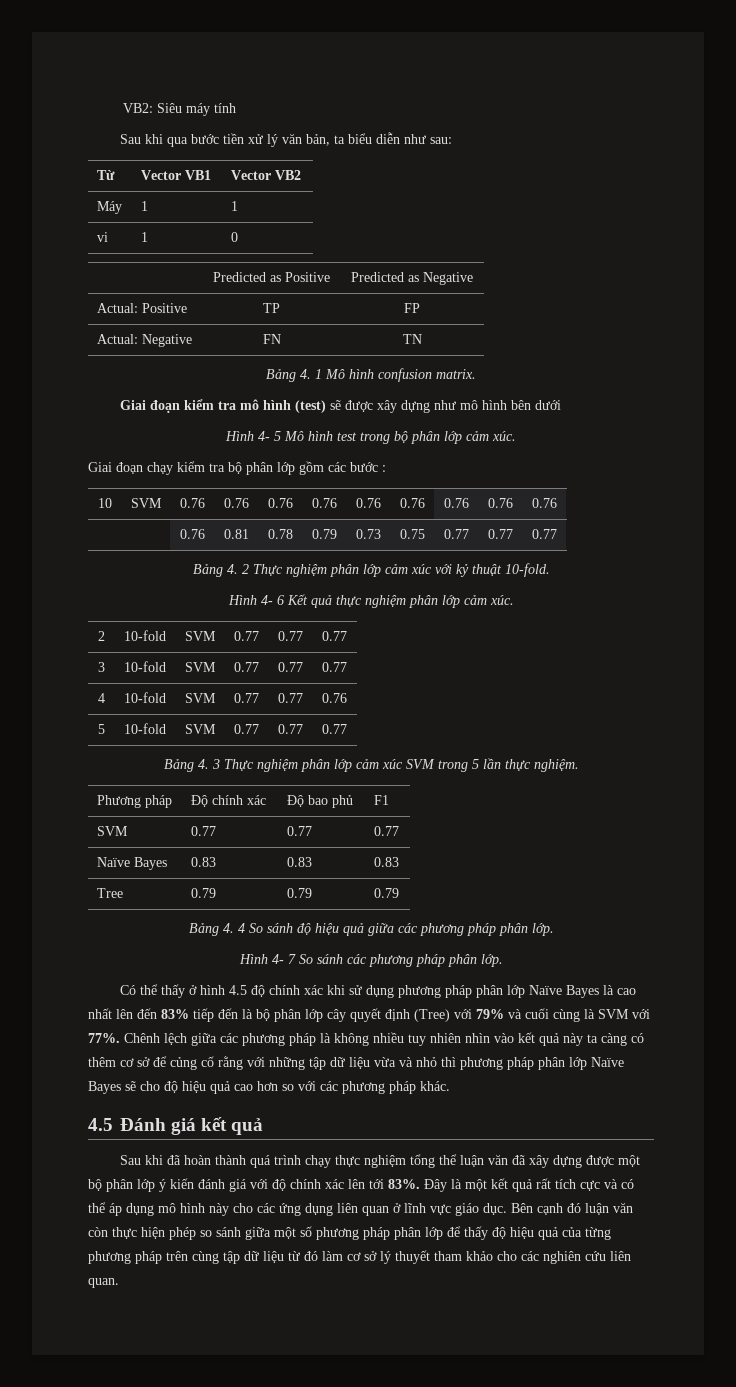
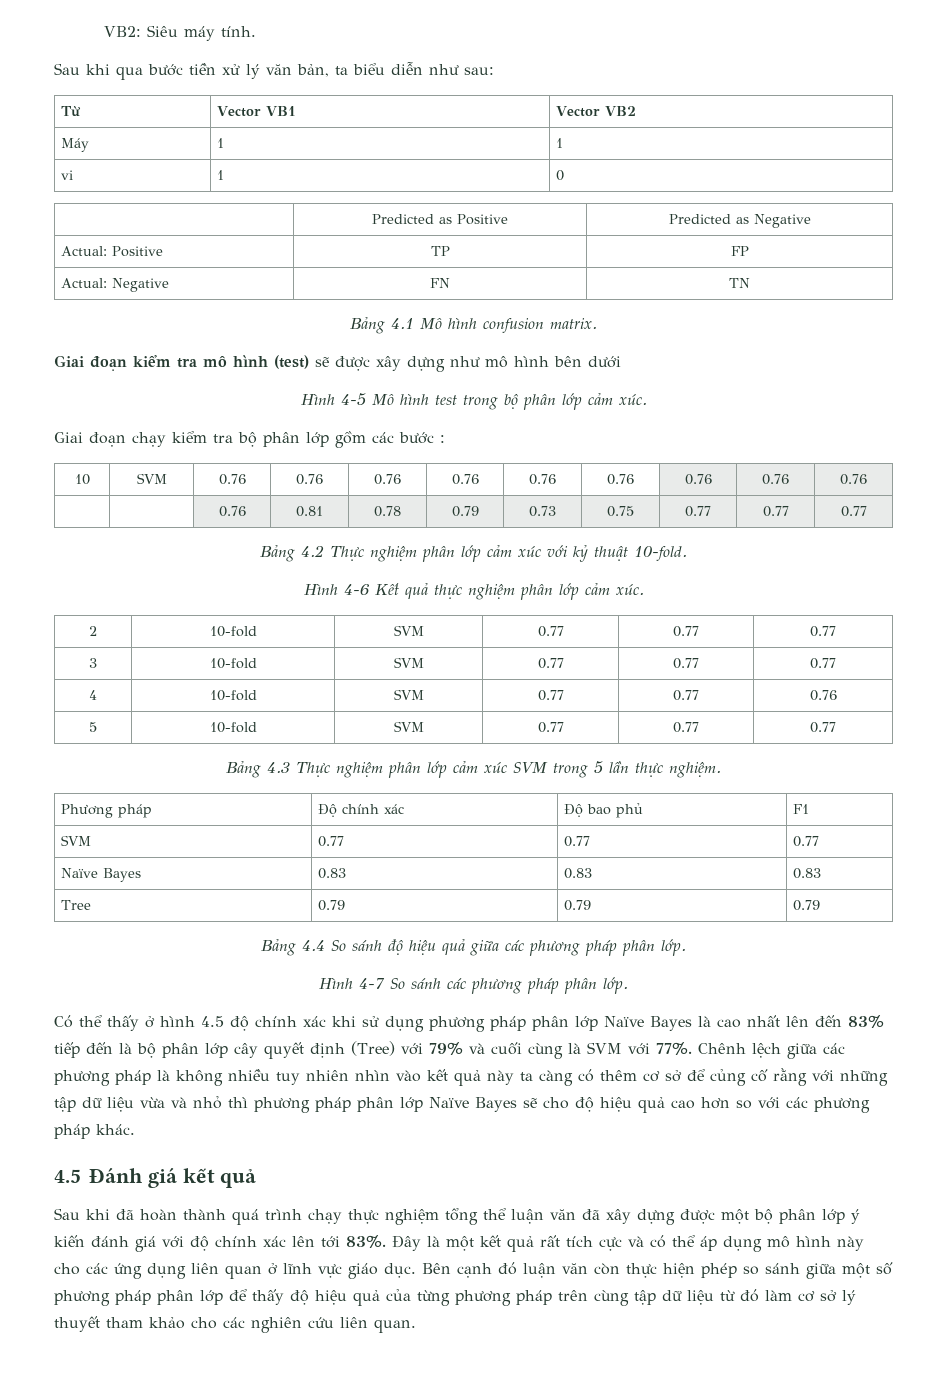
- VB2: Siêu máy tính
+ VB2: Siêu máy tính.
- Bảng 4. 1 Mô hình confusion matrix.
+ Bảng 4.1 Mô hình confusion matrix.
- Hình 4- 5 Mô hình test trong bộ phân lớp cảm xúc.
+ Hình 4-5 Mô hình test trong bộ phân lớp cảm xúc.
- Bảng 4. 2 Thực nghiệm phân lớp cảm xúc với kỷ thuật 10-fold.
+ Bảng 4.2 Thực nghiệm phân lớp cảm xúc với kỷ thuật 10-fold.
- Hình 4- 6 Kết quả thực nghiệm phân lớp cảm xúc.
+ Hình 4-6 Kết quả thực nghiệm phân lớp cảm xúc.
- Bảng 4. 3 Thực nghiệm phân lớp cảm xúc SVM trong 5 lần thực nghiệm.
+ Bảng 4.3 Thực nghiệm phân lớp cảm xúc SVM trong 5 lần thực nghiệm.
- Bảng 4. 4 So sánh độ hiệu quả giữa các phương pháp phân lớp.
+ Bảng 4.4 So sánh độ hiệu quả giữa các phương pháp phân lớp.
- Hình 4- 7 So sánh các phương pháp phân lớp.
+ Hình 4-7 So sánh các phương pháp phân lớp.

